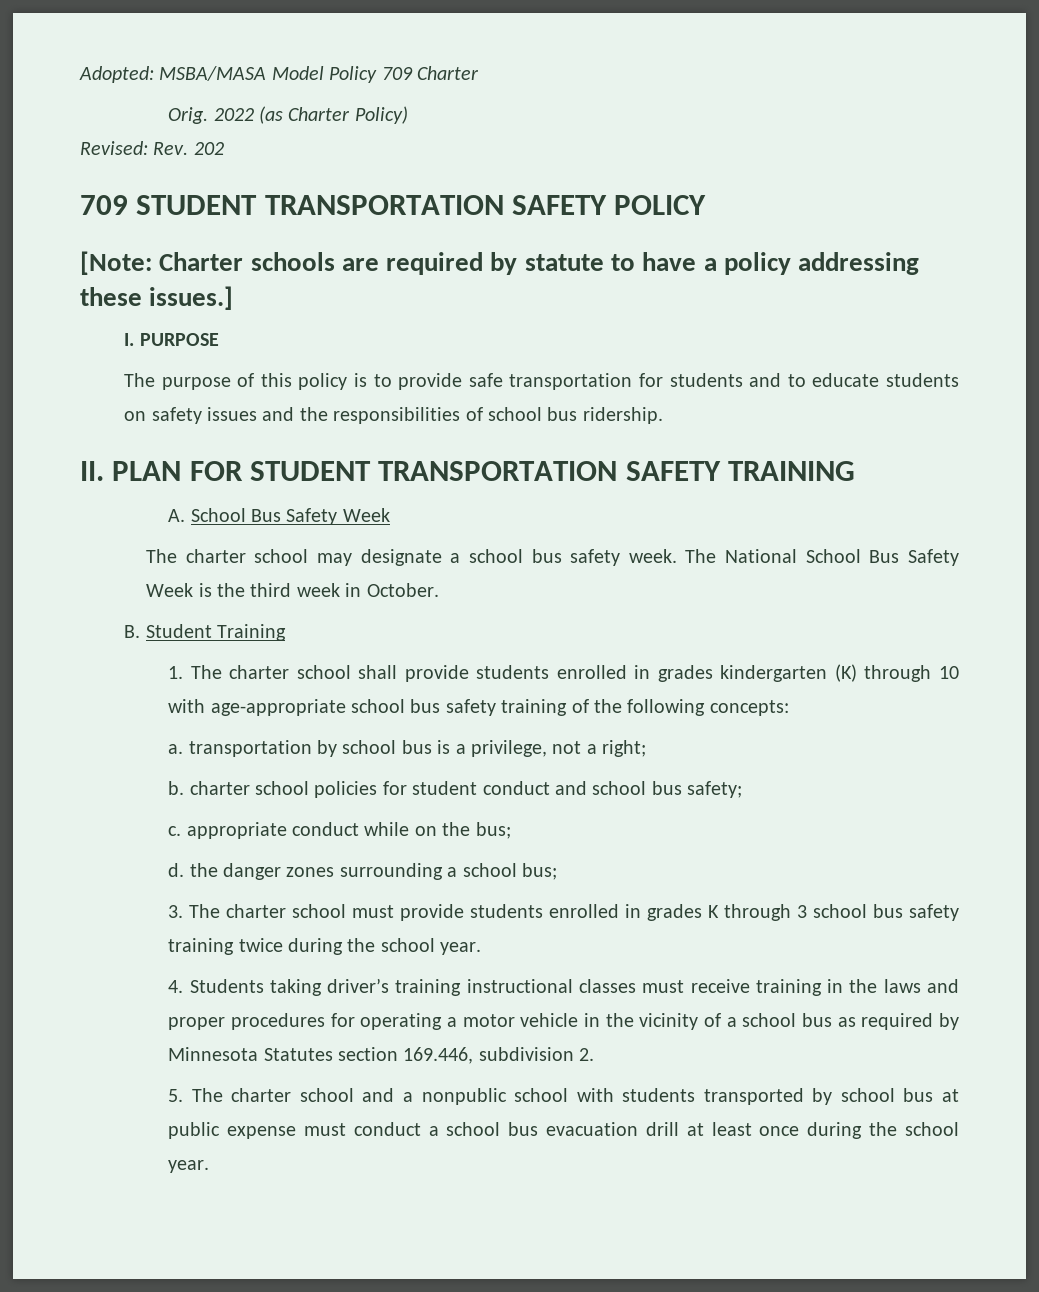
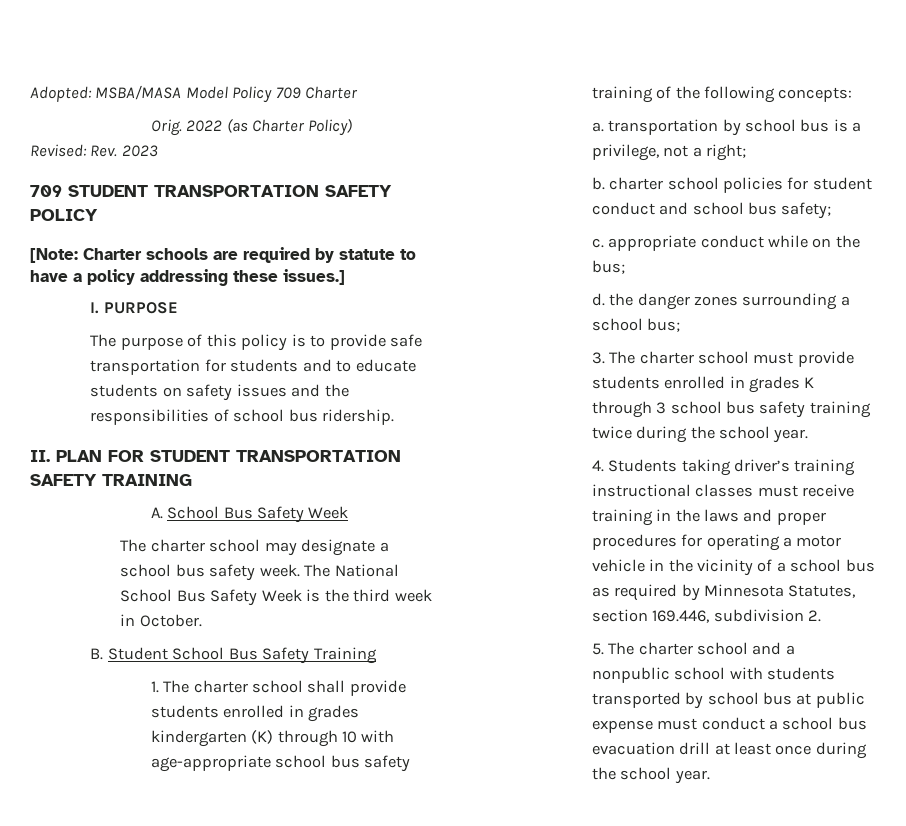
- Revised: Rev. 202
+ Revised: Rev. 2023
- B. Student Training
+ B. Student School Bus Safety Training
- 4. Students taking driver’s training instructional classes must receive training in the laws and proper procedures for operating a motor vehicle in the vicinity of a school bus as required by Minnesota Statutes section 169.446, subdivision 2.
+ 4. Students taking driver’s training instructional classes must receive training in the laws and proper procedures for operating a motor vehicle in the vicinity of a school bus as required by Minnesota Statutes, section 169.446, subdivision 2.

